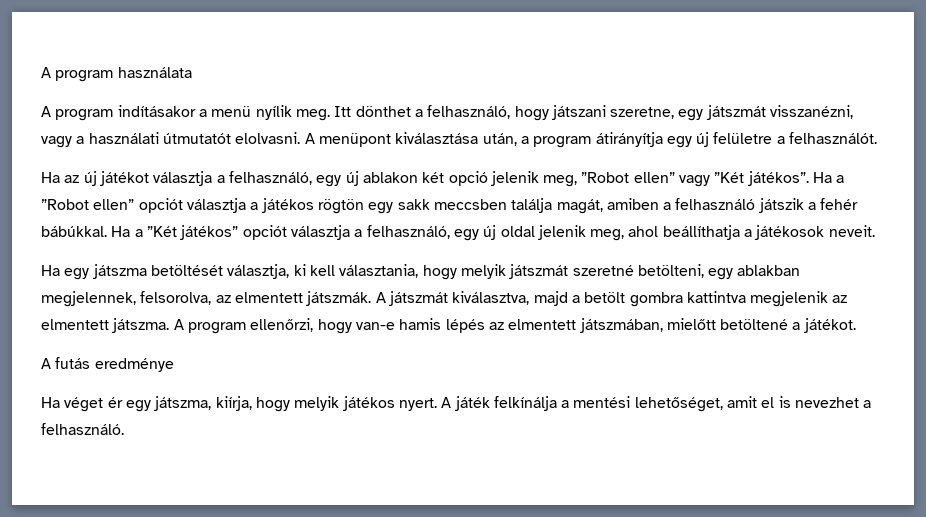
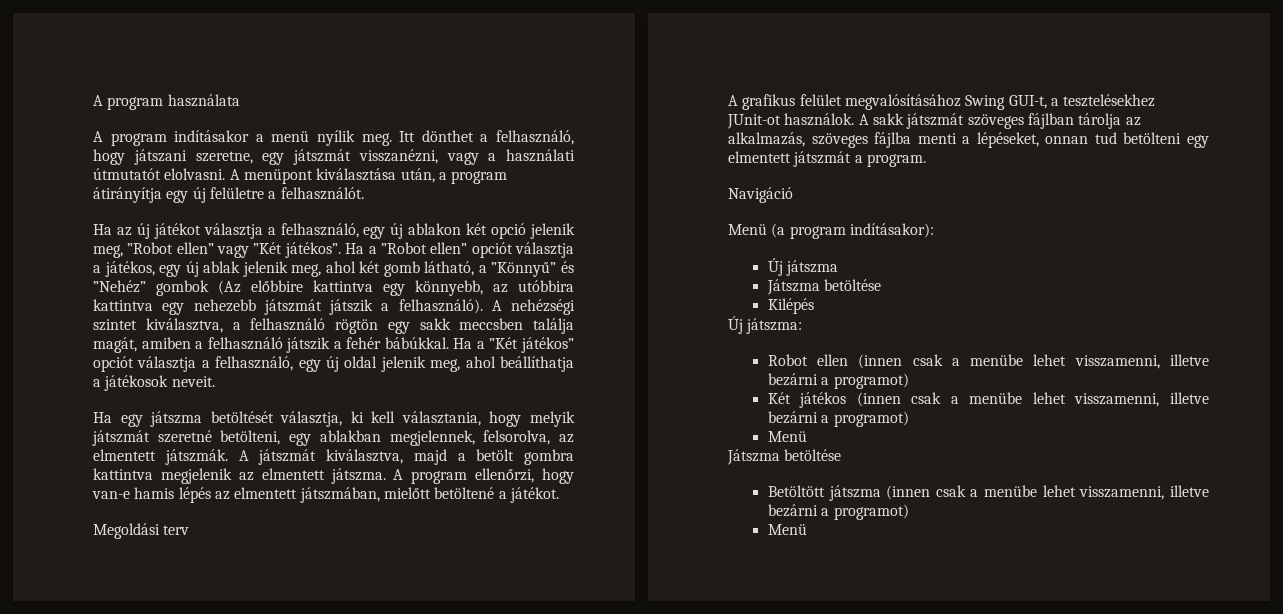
- Ha a ”Robot ellen” opciót választja a játékos rögtön egy sakk meccsben találja magát, amiben a felhasználó játszik a fehér bábúkkal.
+ Ha a ”Robot ellen” opciót választja a játékos, egy új ablak jelenik meg, ahol két gomb látható, a ”Könnyű” és ”Nehéz” gombok (Az előbbire kattintva egy könnyebb, az utóbbira kattintva egy nehezebb játszmát játszik a felhasználó). A nehézségi szintet kiválasztva, a felhasználó rögtön egy sakk meccsben találja magát, amiben a felhasználó játszik a fehér bábúkkal.
- A futás eredménye
- Ha véget ér egy játszma, kiírja, hogy melyik játékos nyert. A játék felkínálja a mentési lehetőséget, amit el is nevezhet a felhasználó.
+ Megoldási terv
+ A grafikus felület megvalósításához Swing GUI-t, a tesztelésekhez JUnit-ot használok. A sakk játszmát szöveges fájlban tárolja az alkalmazás, szöveges fájlba menti a lépéseket, onnan tud betölteni egy elmentett játszmát a program.
+ Navigáció
+ Menü (a program indításakor):
+ Új játszma
+ Játszma betöltése
+ Kilépés
+ Új játszma:
+ Robot ellen (innen csak a menübe lehet visszamenni, illetve bezárni a programot)
+ Két játékos (innen csak a menübe lehet visszamenni, illetve bezárni a programot)
+ Menü
+ Játszma betöltése
+ Betöltött játszma (innen csak a menübe lehet visszamenni, illetve bezárni a programot)
+ Menü

